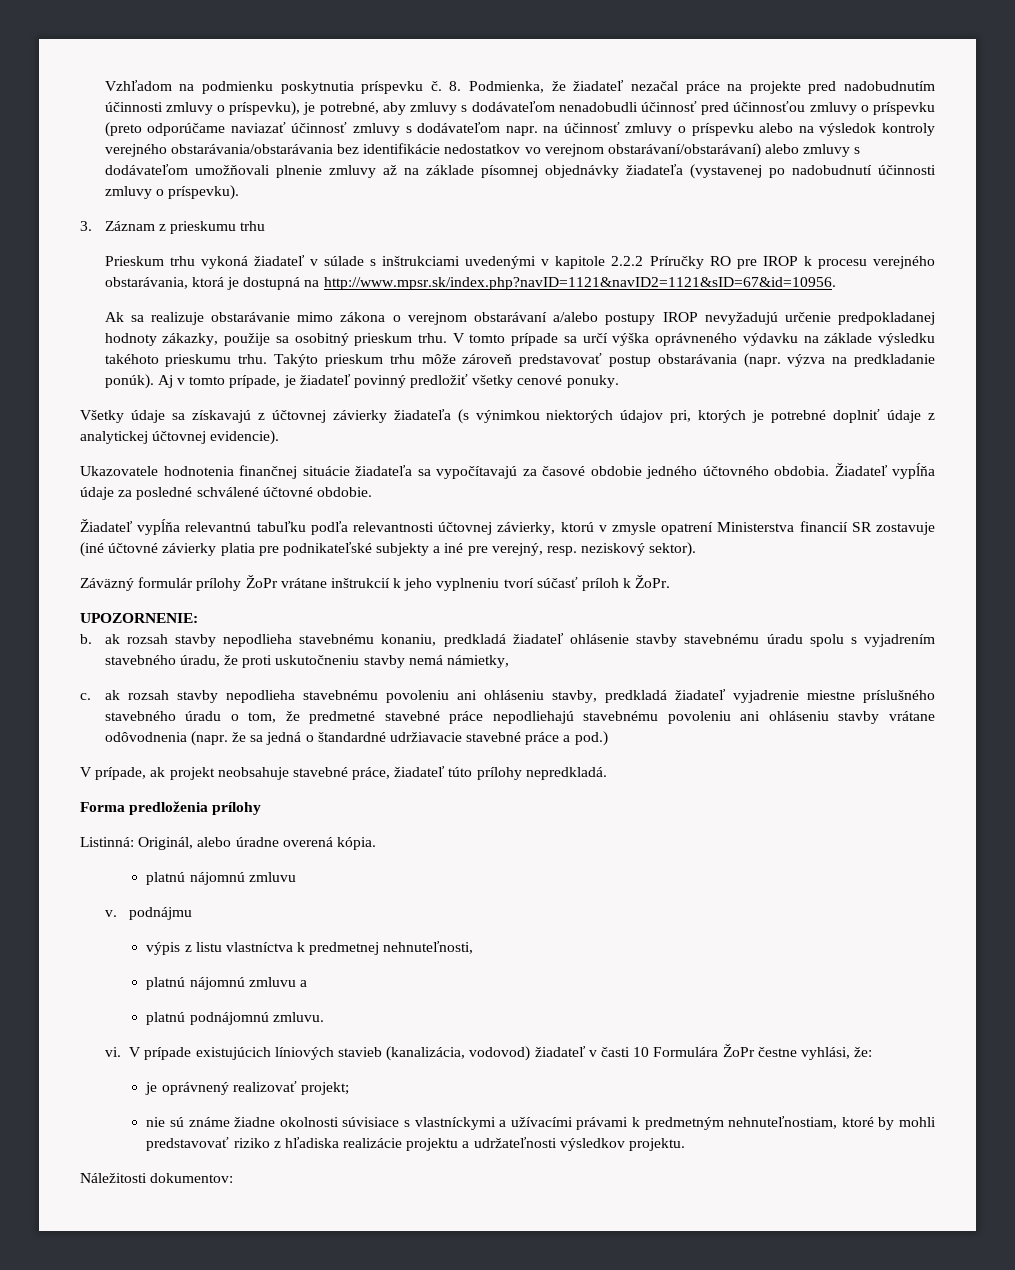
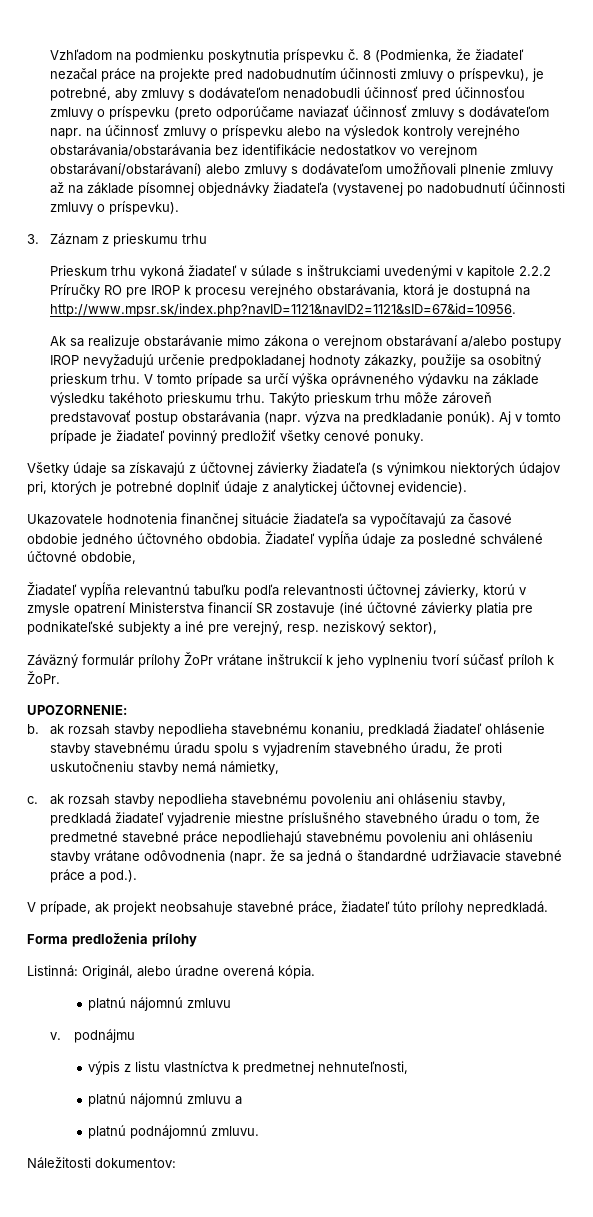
- 8. Podmienka, že žiadateľ nezačal práce na projekte pred nadobudnutím účinnosti zmluvy o príspevku), je potrebné, aby zmluvy s dodávateľom nenadobudli účinnosť pred účinnosťou zmluvy o príspevku (preto odporúčame naviazať účinnosť zmluvy s dodávateľom napr. na účinnosť zmluvy o príspevku alebo na výsledok kontroly verejného obstarávania/obstarávania bez identifikácie nedostatkov vo verejnom obstarávaní/obstarávaní) alebo zmluvy s dodávateľom umožňovali plnenie zmluvy až na základe písomnej objednávky žiadateľa (vystavenej po nadobudnutí účinnosti zmluvy o príspevku).
+ 8 (Podmienka, že žiadateľ nezačal práce na projekte pred nadobudnutím účinnosti zmluvy o príspevku), je potrebné, aby zmluvy s dodávateľom nenadobudli účinnosť pred účinnosťou zmluvy o príspevku (preto odporúčame naviazať účinnosť zmluvy s dodávateľom napr. na účinnosť zmluvy o príspevku alebo na výsledok kontroly verejného obstarávania/obstarávania bez identifikácie nedostatkov vo verejnom obstarávaní/obstarávaní) alebo zmluvy s dodávateľom umožňovali plnenie zmluvy až na základe písomnej objednávky žiadateľa (vystavenej po nadobudnutí účinnosti zmluvy o príspevku).
- Aj v tomto prípade, je žiadateľ povinný predložiť všetky cenové ponuky.
+ Aj v tomto prípade je žiadateľ povinný predložiť všetky cenové ponuky.
- Žiadateľ vypĺňa údaje za posledné schválené účtovné obdobie.
+ Žiadateľ vypĺňa údaje za posledné schválené účtovné obdobie,
- Žiadateľ vypĺňa relevantnú tabuľku podľa relevantnosti účtovnej závierky, ktorú v zmysle opatrení Ministerstva financií SR zostavuje (iné účtovné závierky platia pre podnikateľské subjekty a iné pre verejný, resp. neziskový sektor).
+ Žiadateľ vypĺňa relevantnú tabuľku podľa relevantnosti účtovnej závierky, ktorú v zmysle opatrení Ministerstva financií SR zostavuje (iné účtovné závierky platia pre podnikateľské subjekty a iné pre verejný, resp. neziskový sektor),
- c. ak rozsah stavby nepodlieha stavebnému povoleniu ani ohláseniu stavby, predkladá žiadateľ vyjadrenie miestne príslušného stavebného úradu o tom, že predmetné stavebné práce nepodliehajú stavebnému povoleniu ani ohláseniu stavby vrátane odôvodnenia (napr. že sa jedná o štandardné udržiavacie stavebné práce a pod.)
+ c. ak rozsah stavby nepodlieha stavebnému povoleniu ani ohláseniu stavby, predkladá žiadateľ vyjadrenie miestne príslušného stavebného úradu o tom, že predmetné stavebné práce nepodliehajú stavebnému povoleniu ani ohláseniu stavby vrátane odôvodnenia (napr. že sa jedná o štandardné udržiavacie stavebné práce a pod.).
- vi. V prípade existujúcich líniových stavieb (kanalizácia, vodovod) žiadateľ v časti 10 Formulára ŽoPr čestne vyhlási, že:
- je oprávnený realizovať projekt;
- nie sú známe žiadne okolnosti súvisiace s vlastníckymi a užívacími právami k predmetným nehnuteľnostiam, ktoré by mohli predstavovať riziko z hľadiska realizácie projektu a udržateľnosti výsledkov projektu.

